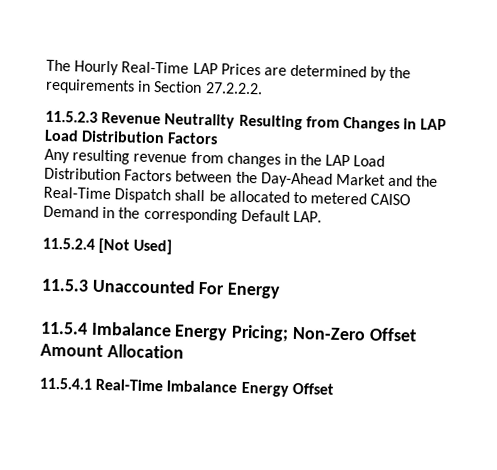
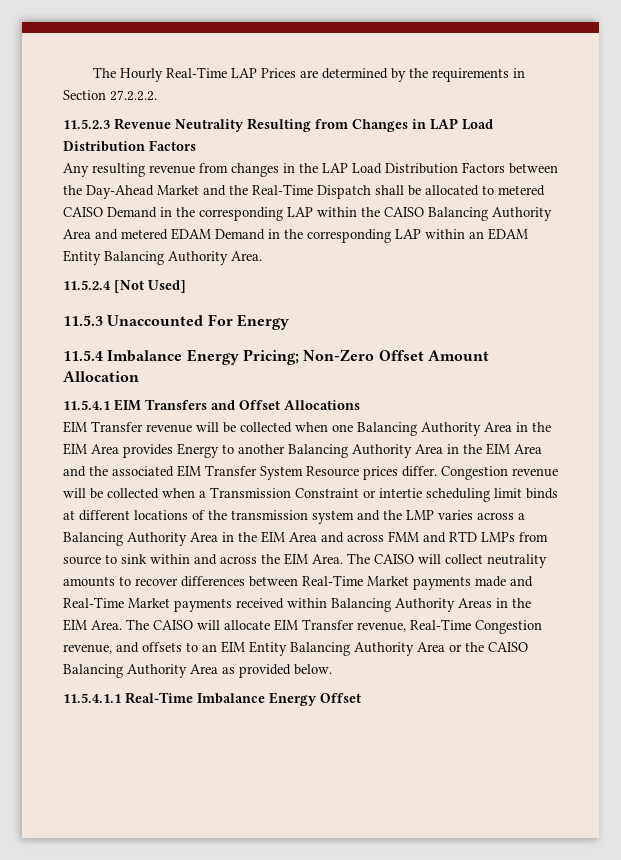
- Any resulting revenue from changes in the LAP Load Distribution Factors between the Day-Ahead Market and the Real-Time Dispatch shall be allocated to metered CAISO Demand in the corresponding Default LAP.
+ Any resulting revenue from changes in the LAP Load Distribution Factors between the Day-Ahead Market and the Real-Time Dispatch shall be allocated to metered CAISO Demand in the corresponding LAP within the CAISO Balancing Authority Area and metered EDAM Demand in the corresponding LAP within an EDAM Entity Balancing Authority Area.
- 11.5.4.1 Real-Time Imbalance Energy Offset
+ 11.5.4.1 EIM Transfers and Offset Allocations
+ EIM Transfer revenue will be collected when one Balancing Authority Area in the EIM Area provides Energy to another Balancing Authority Area in the EIM Area and the associated EIM Transfer System Resource prices differ. Congestion revenue will be collected when a Transmission Constraint or intertie scheduling limit binds at different locations of the transmission system and the LMP varies across a Balancing Authority Area in the EIM Area and across FMM and RTD LMPs from source to sink within and across the EIM Area. The CAISO will collect neutrality amounts to recover differences between Real-Time Market payments made and Real-Time Market payments received within Balancing Authority Areas in the EIM Area. The CAISO will allocate EIM Transfer revenue, Real-Time Congestion revenue, and offsets to an EIM Entity Balancing Authority Area or the CAISO Balancing Authority Area as provided below.
+ 11.5.4.1.1 Real-Time Imbalance Energy Offset

